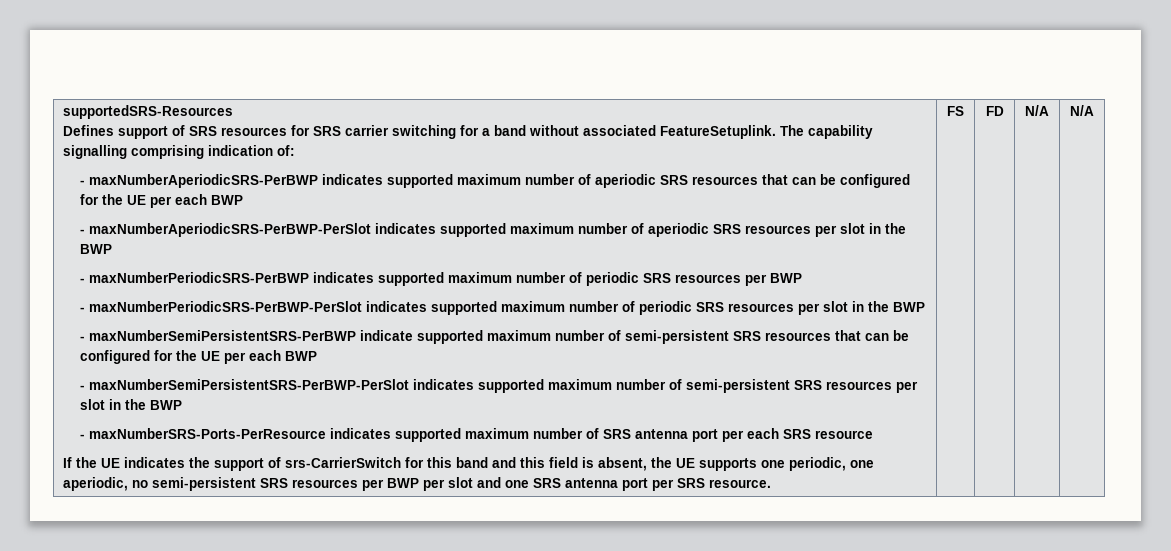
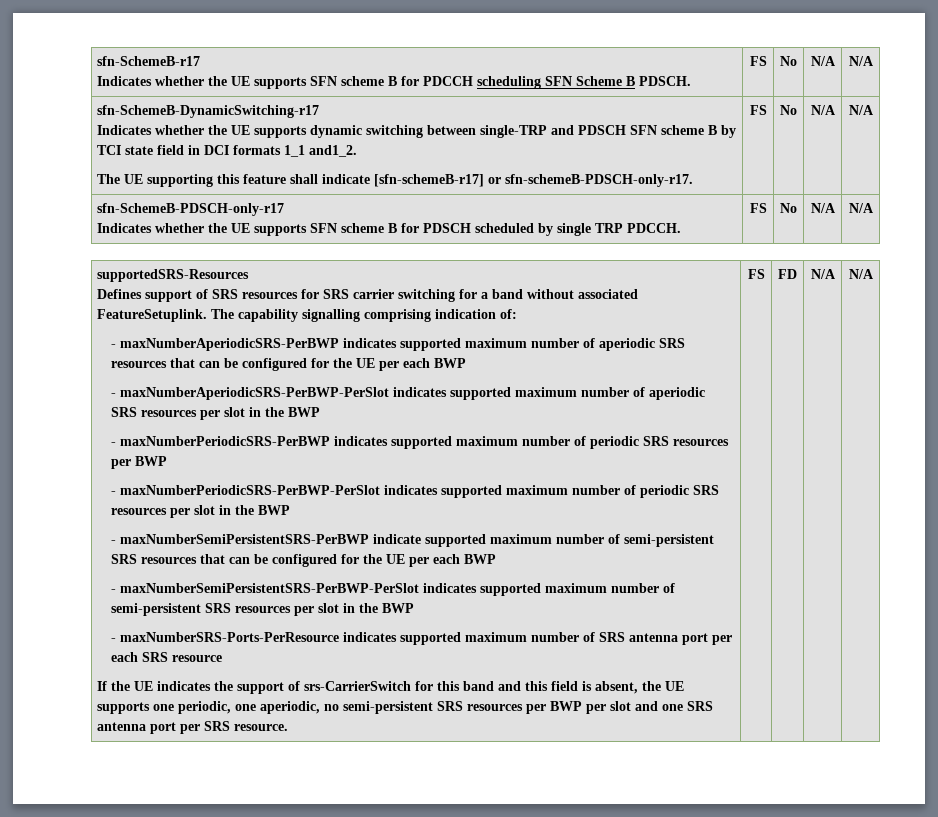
+ sfn-SchemeB-r17
+ Indicates whether the UE supports SFN scheme B for PDCCH scheduling SFN Scheme B PDSCH. | FS | No | N/A | N/A
+ sfn-SchemeB-DynamicSwitching-r17
+ Indicates whether the UE supports dynamic switching between single-TRP and PDSCH SFN scheme B by TCI state field in DCI formats 1_1 and1_2.
+ The UE supporting this feature shall indicate [sfn-schemeB-r17] or sfn-schemeB-PDSCH-only-r17. | FS | No | N/A | N/A
+ sfn-SchemeB-PDSCH-only-r17
+ Indicates whether the UE supports SFN scheme B for PDSCH scheduled by single TRP PDCCH. | FS | No | N/A | N/A

